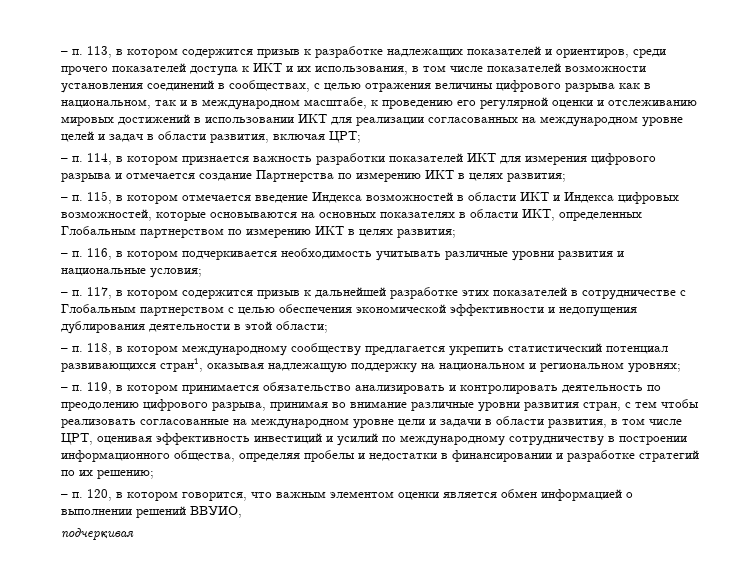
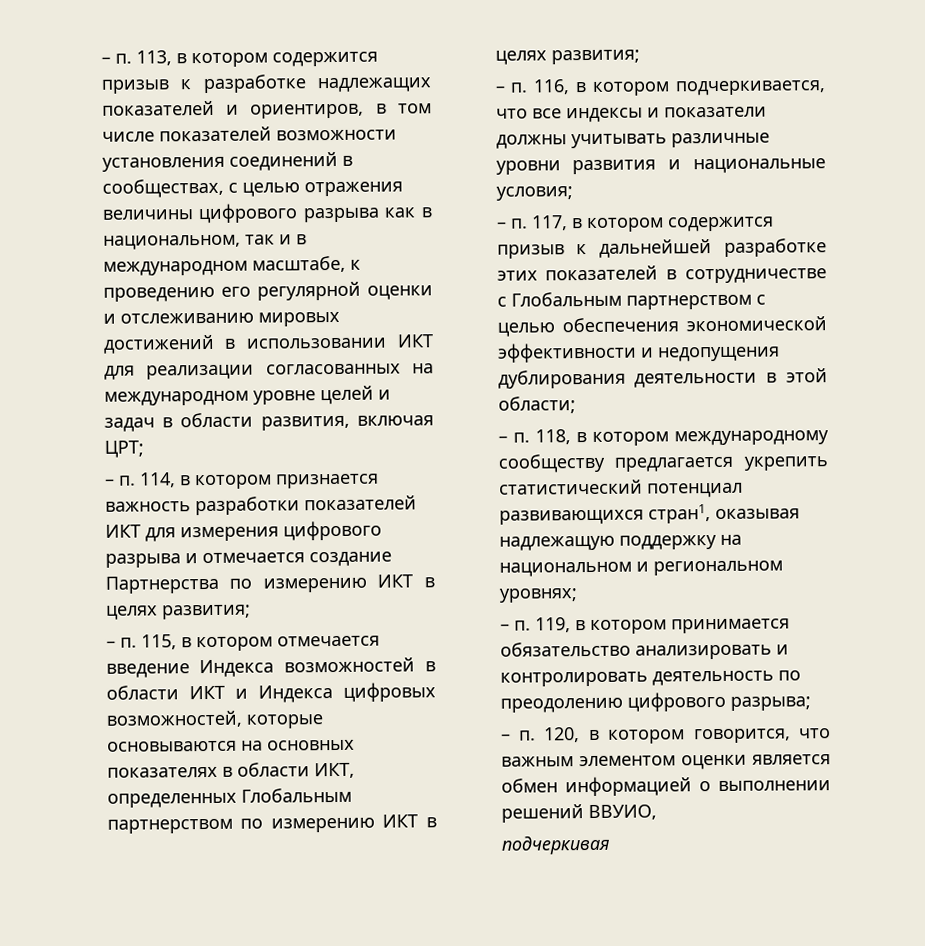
- – п. 113, в котором содержится призыв к разработке надлежащих показателей и ориентиров, среди прочего показателей доступа к ИКТ и их использования, в том числе показателей возможности установления соединений в сообществах, с целью отражения величины цифрового разрыва как в национальном, так и в международном масштабе, к проведению его регулярной оценки и отслеживанию мировых достижений в использовании ИКТ для реализации согласованных на международном уровне целей и задач в области развития, включая ЦРТ;
+ – п. 113, в котором содержится призыв к разработке надлежащих показателей и ориентиров, в том числе показателей возможности установления соединений в сообществах, с целью отражения величины цифрового разрыва как в национальном, так и в международном масштабе, к проведению его регулярной оценки и отслеживанию мировых достижений в использовании ИКТ для реализации согласованных на международном уровне целей и задач в области развития, включая ЦРТ;
- – п. 116, в котором подчеркивается необходимость учитывать различные уровни развития и национальные условия;
+ – п. 116, в котором подчеркивается, что все индексы и показатели должны учитывать различные уровни развития и национальные условия;
- – п. 119, в котором принимается обязательство анализировать и контролировать деятельность по преодолению цифрового разрыва, принимая во внимание различные уровни развития стран, с тем чтобы реализовать согласованные на международном уровне цели и задачи в области развития, в том числе ЦРТ, оценивая эффективность инвестиций и усилий по международному сотрудничеству в построении информационного общества, определяя пробелы и недостатки в финансировании и разработке стратегий по их решению;
+ – п. 119, в котором принимается обязательство анализировать и контролировать деятельность по преодолению цифрового разрыва;

